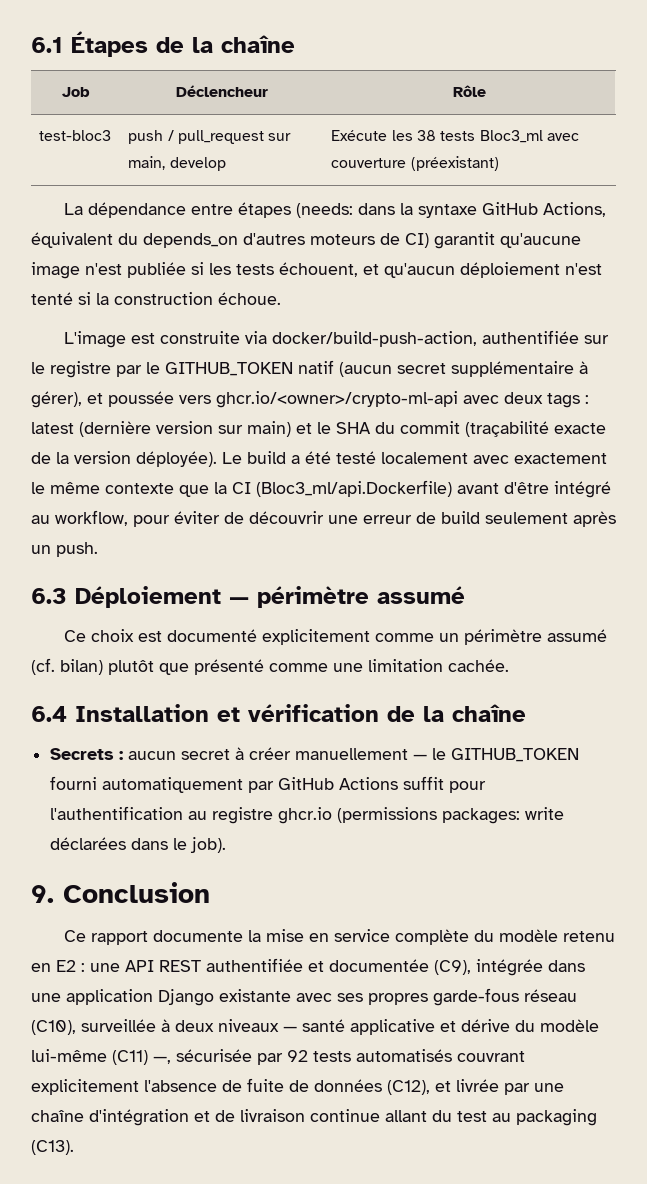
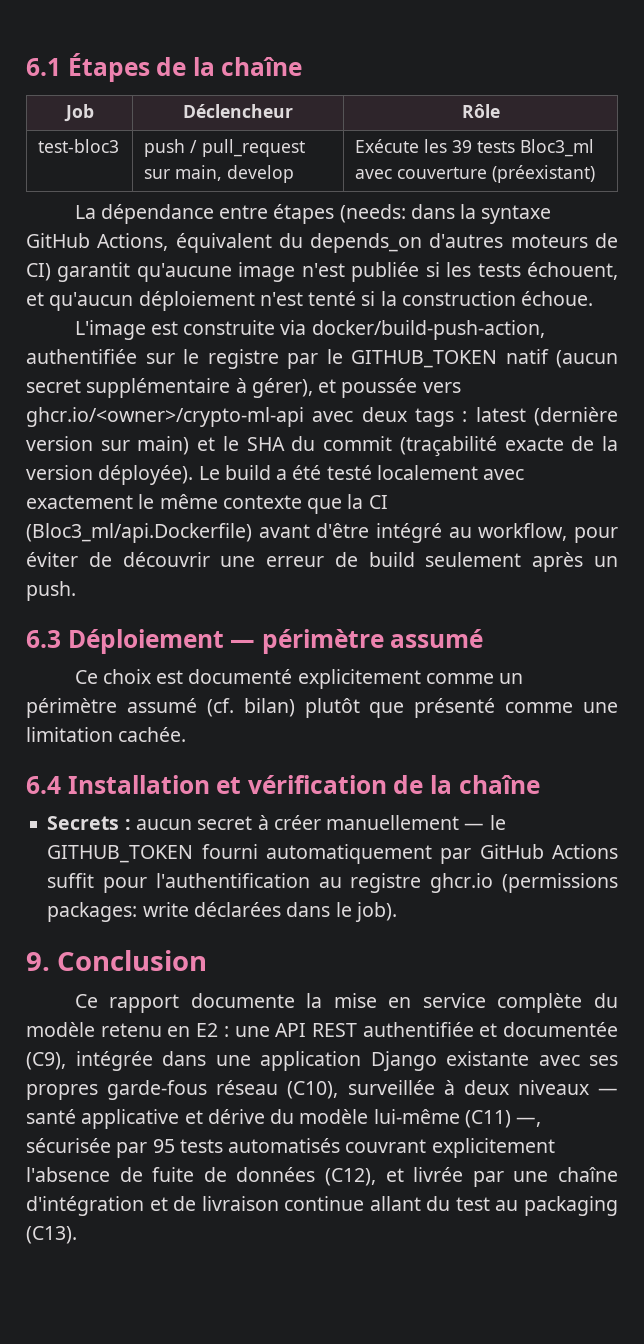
- test-bloc3 | push / pull_request sur main, develop | Exécute les 38 tests Bloc3_ml avec couverture (préexistant)
+ test-bloc3 | push / pull_request sur main, develop | Exécute les 39 tests Bloc3_ml avec couverture (préexistant)
- une API REST authentifiée et documentée (C9), intégrée dans une application Django existante avec ses propres garde-fous réseau (C10), surveillée à deux niveaux — santé applicative et dérive du modèle lui-même (C11) —, sécurisée par 92 tests automatisés couvrant explicitement l'absence de fuite de données (C12), et livrée par une chaîne d'intégration et de livraison continue allant du test au packaging (C13).
+ une API REST authentifiée et documentée (C9), intégrée dans une application Django existante avec ses propres garde-fous réseau (C10), surveillée à deux niveaux — santé applicative et dérive du modèle lui-même (C11) —, sécurisée par 95 tests automatisés couvrant explicitement l'absence de fuite de données (C12), et livrée par une chaîne d'intégration et de livraison continue allant du test au packaging (C13).

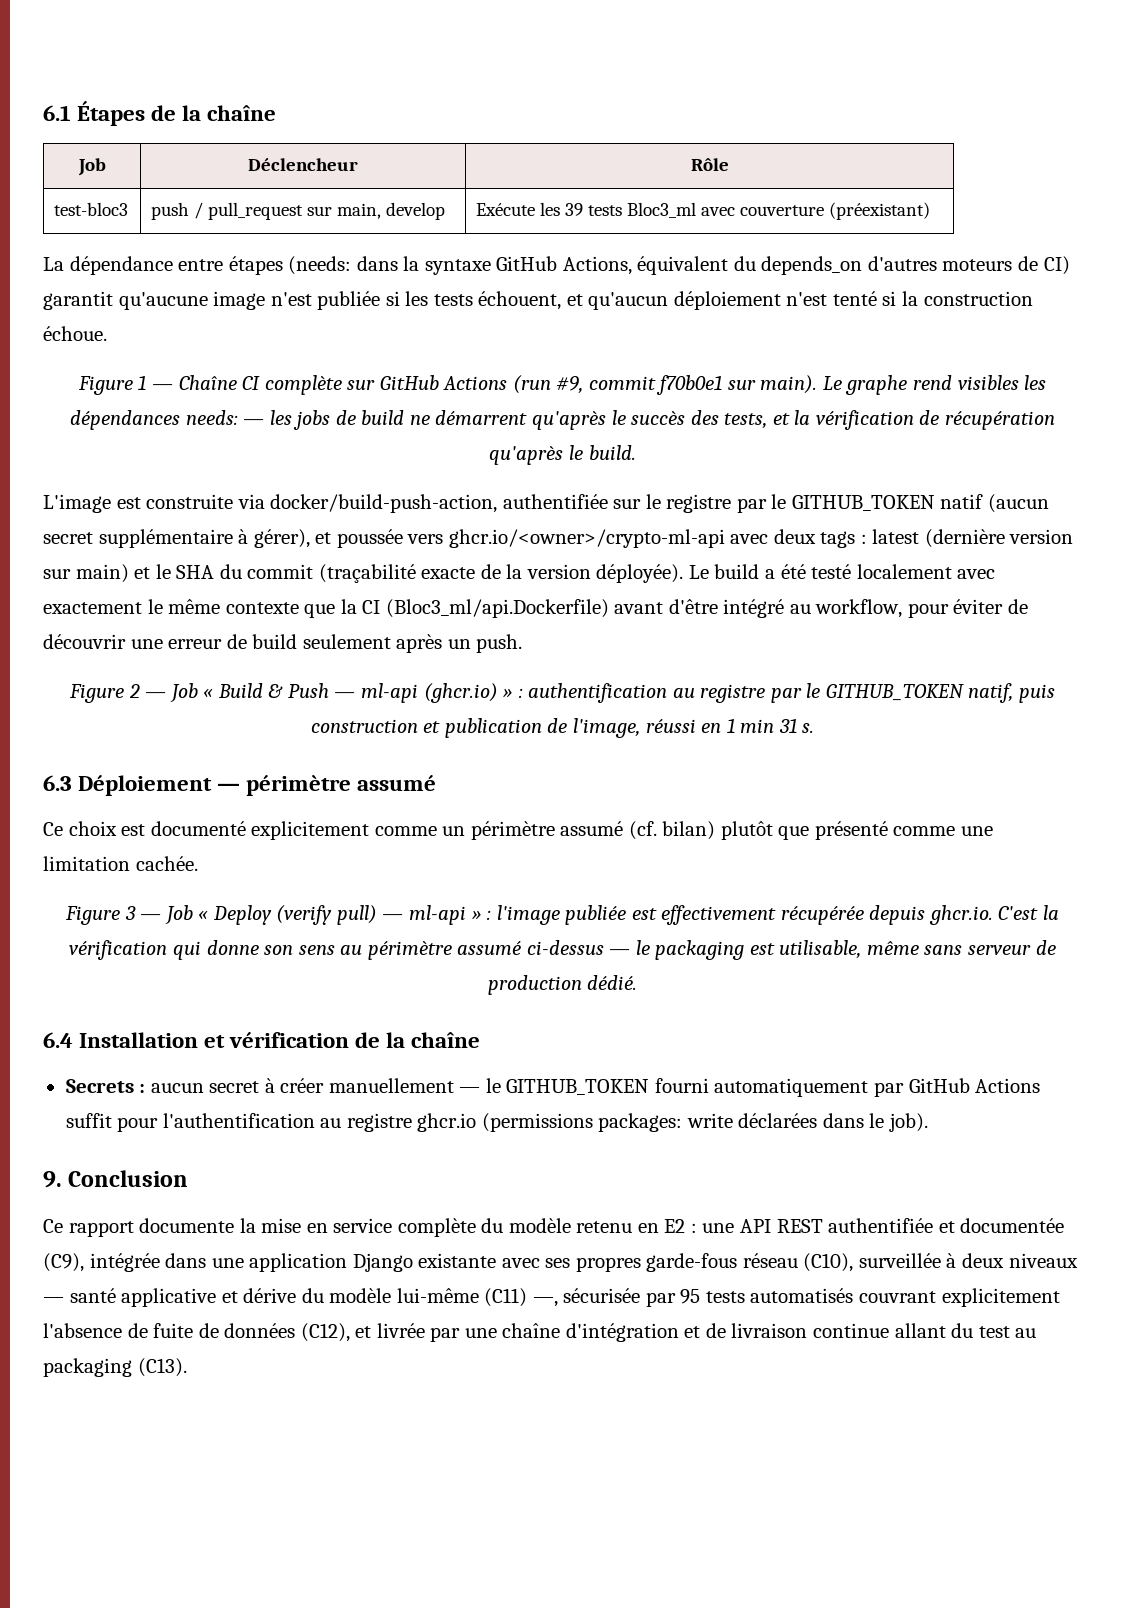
+ Figure 1 — Chaîne CI complète sur GitHub Actions (run #9, commit f70b0e1 sur main). Le graphe rend visibles les dépendances needs: — les jobs de build ne démarrent qu'après le succès des tests, et la vérification de récupération qu'après le build.
+ Figure 2 — Job « Build & Push — ml-api (ghcr.io) » : authentification au registre par le GITHUB_TOKEN natif, puis construction et publication de l'image, réussi en 1 min 31 s.
+ Figure 3 — Job « Deploy (verify pull) — ml-api » : l'image publiée est effectivement récupérée depuis ghcr.io. C'est la vérification qui donne son sens au périmètre assumé ci-dessus — le packaging est utilisable, même sans serveur de production dédié.

